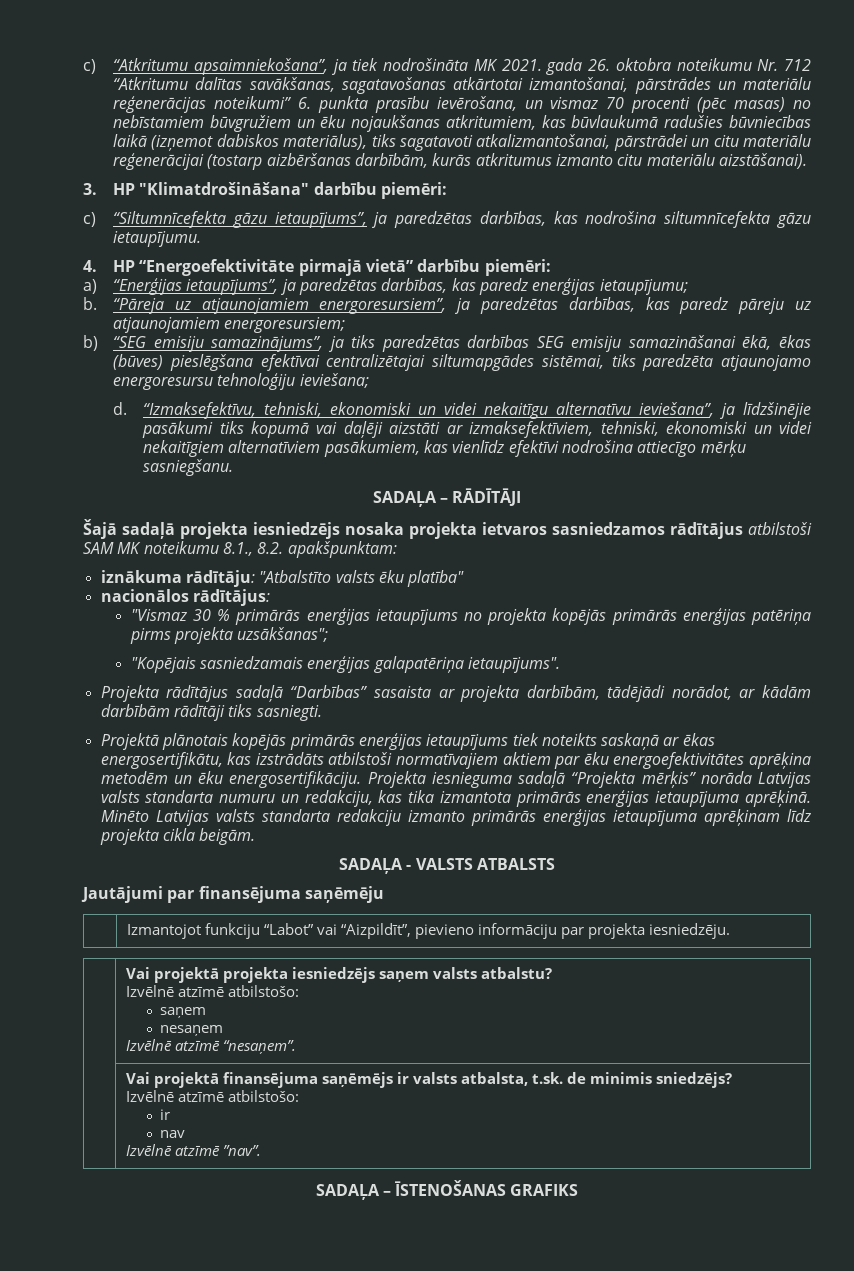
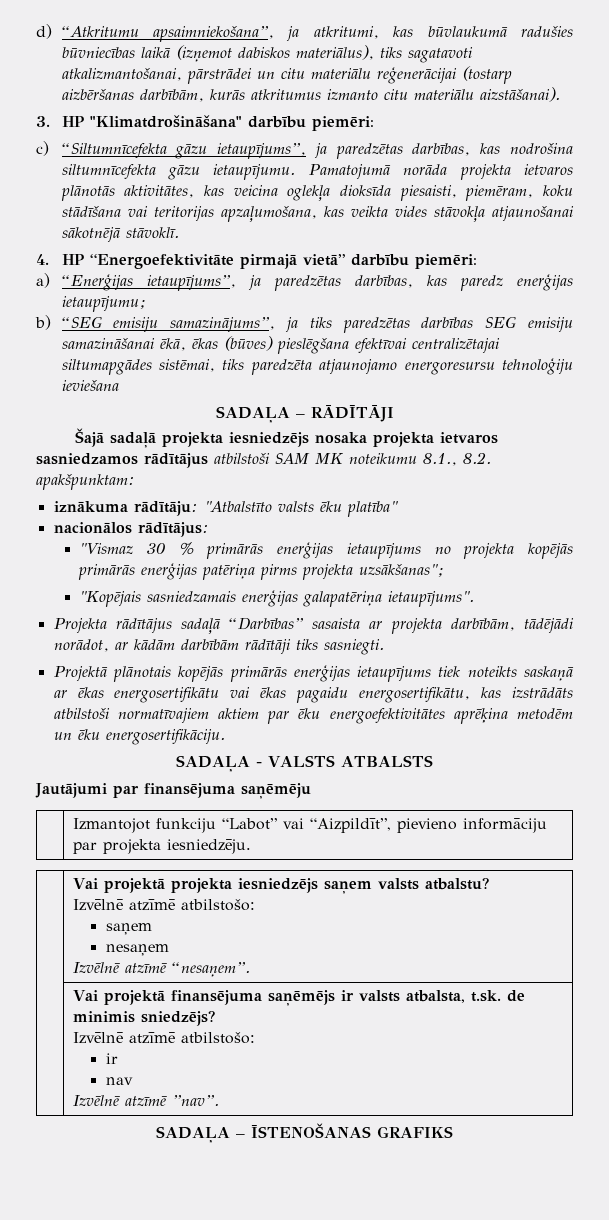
- c) “Atkritumu apsaimniekošana”, ja tiek nodrošināta MK 2021. gada 26. oktobra noteikumu Nr. 712 “Atkritumu dalītas savākšanas, sagatavošanas atkārtotai izmantošanai, pārstrādes un materiālu reģenerācijas noteikumi” 6. punkta prasību ievērošana, un vismaz 70 procenti (pēc masas) no nebīstamiem būvgružiem un ēku nojaukšanas atkritumiem, kas būvlaukumā radušies būvniecības laikā (izņemot dabiskos materiālus), tiks sagatavoti atkalizmantošanai, pārstrādei un citu materiālu reģenerācijai (tostarp aizbēršanas darbībām, kurās atkritumus izmanto citu materiālu aizstāšanai).
+ d) “Atkritumu apsaimniekošana”, ja atkritumi, kas būvlaukumā radušies būvniecības laikā (izņemot dabiskos materiālus), tiks sagatavoti atkalizmantošanai, pārstrādei un citu materiālu reģenerācijai (tostarp aizbēršanas darbībām, kurās atkritumus izmanto citu materiālu aizstāšanai).
+ Pamatojumā norāda projekta ietvaros plānotās aktivitātes, kas veicina oglekļa dioksīda piesaisti, piemēram, koku stādīšana vai teritorijas apzaļumošana, kas veikta vides stāvokļa atjaunošanai sākotnējā stāvoklī.
- b. “Pāreja uz atjaunojamiem energoresursiem”, ja paredzētas darbības, kas paredz pāreju uz atjaunojamiem energoresursiem;
- b) “SEG emisiju samazinājums”, ja tiks paredzētas darbības SEG emisiju samazināšanai ēkā, ēkas (būves) pieslēgšana efektīvai centralizētajai siltumapgādes sistēmai, tiks paredzēta atjaunojamo energoresursu tehnoloģiju ieviešana;
- d. “Izmaksefektīvu, tehniski, ekonomiski un videi nekaitīgu alternatīvu ieviešana”, ja līdzšinējie pasākumi tiks kopumā vai daļēji aizstāti ar izmaksefektīviem, tehniski, ekonomiski un videi nekaitīgiem alternatīviem pasākumiem, kas vienlīdz efektīvi nodrošina attiecīgo mērķu sasniegšanu.
+ b) “SEG emisiju samazinājums”, ja tiks paredzētas darbības SEG emisiju samazināšanai ēkā, ēkas (būves) pieslēgšana efektīvai centralizētajai siltumapgādes sistēmai, tiks paredzēta atjaunojamo energoresursu tehnoloģiju ieviešana
- Projektā plānotais kopējās primārās enerģijas ietaupījums tiek noteikts saskaņā ar ēkas energosertifikātu, kas izstrādāts atbilstoši normatīvajiem aktiem par ēku energoefektivitātes aprēķina metodēm un ēku energosertifikāciju. Projekta iesnieguma sadaļā “Projekta mērķis” norāda Latvijas valsts standarta numuru un redakciju, kas tika izmantota primārās enerģijas ietaupījuma aprēķinā. Minēto Latvijas valsts standarta redakciju izmanto primārās enerģijas ietaupījuma aprēķinam līdz projekta cikla beigām.
+ Projektā plānotais kopējās primārās enerģijas ietaupījums tiek noteikts saskaņā ar ēkas energosertifikātu vai ēkas pagaidu energosertifikātu, kas izstrādāts atbilstoši normatīvajiem aktiem par ēku energoefektivitātes aprēķina metodēm un ēku energosertifikāciju.

